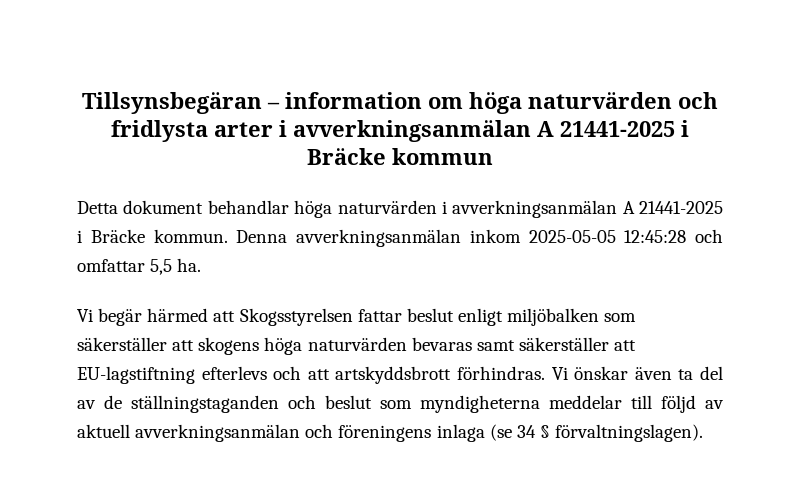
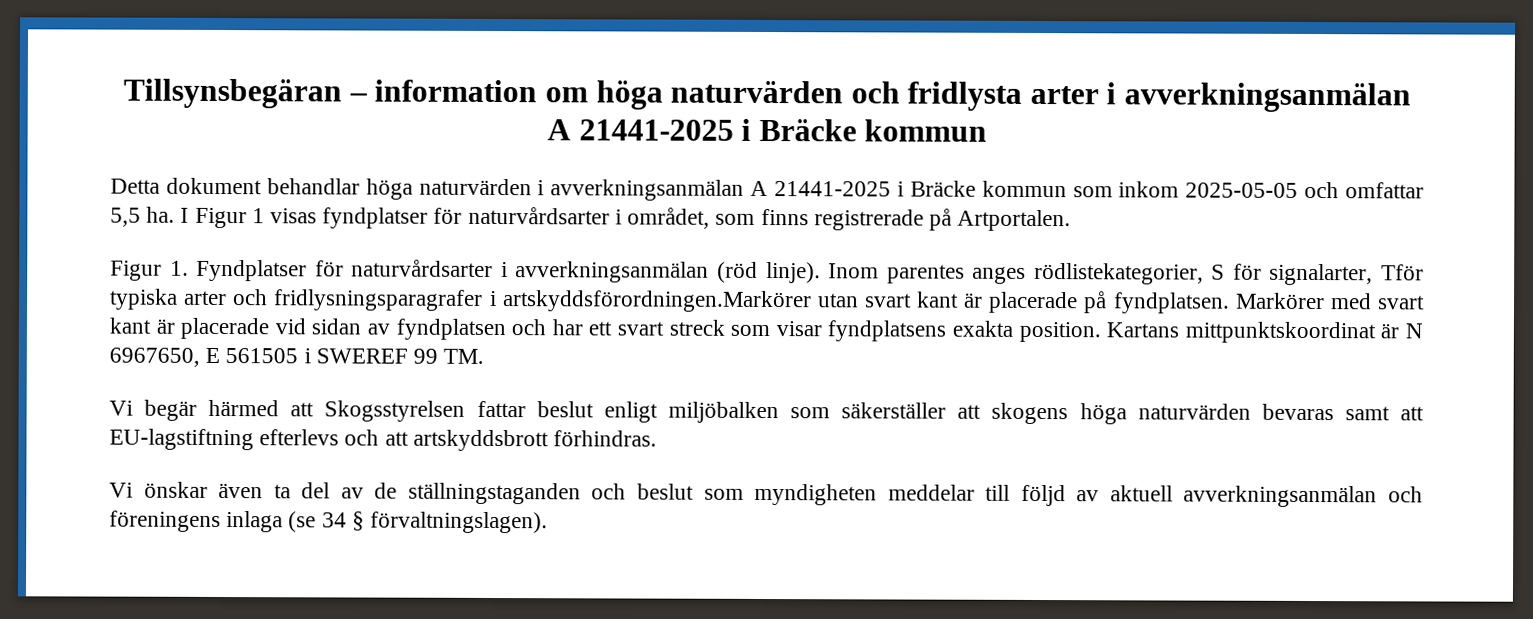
- Detta dokument behandlar höga naturvärden i avverkningsanmälan A 21441-2025 i Bräcke kommun. Denna avverkningsanmälan inkom 2025-05-05 12:45:28 och omfattar 5,5 ha.
+ Detta dokument behandlar höga naturvärden i avverkningsanmälan A 21441-2025 i Bräcke kommun som inkom 2025-05-05 och omfattar 5,5 ha. I Figur 1 visas fyndplatser för naturvårdsarter i området, som finns registrerade på Artportalen.
+ Figur 1. Fyndplatser för naturvårdsarter i avverkningsanmälan (röd linje). Inom parentes anges rödlistekategorier, S för signalarter, Tför typiska arter och fridlysningsparagrafer i artskyddsförordningen.Markörer utan svart kant är placerade på fyndplatsen. Markörer med svart kant är placerade vid sidan av fyndplatsen och har ett svart streck som visar fyndplatsens exakta position. Kartans mittpunktskoordinat är N 6967650, E 561505 i SWEREF 99 TM.
- Vi begär härmed att Skogsstyrelsen fattar beslut enligt miljöbalken som säkerställer att skogens höga naturvärden bevaras samt säkerställer att EU-lagstiftning efterlevs och att artskyddsbrott förhindras. Vi önskar även ta del av de ställningstaganden och beslut som myndigheterna meddelar till följd av aktuell avverkningsanmälan och föreningens inlaga (se 34 § förvaltningslagen).
+ Vi begär härmed att Skogsstyrelsen fattar beslut enligt miljöbalken som säkerställer att skogens höga naturvärden bevaras samt att EU-lagstiftning efterlevs och att artskyddsbrott förhindras.
+ Vi önskar även ta del av de ställningstaganden och beslut som myndigheten meddelar till följd av aktuell avverkningsanmälan och föreningens inlaga (se 34 § förvaltningslagen).

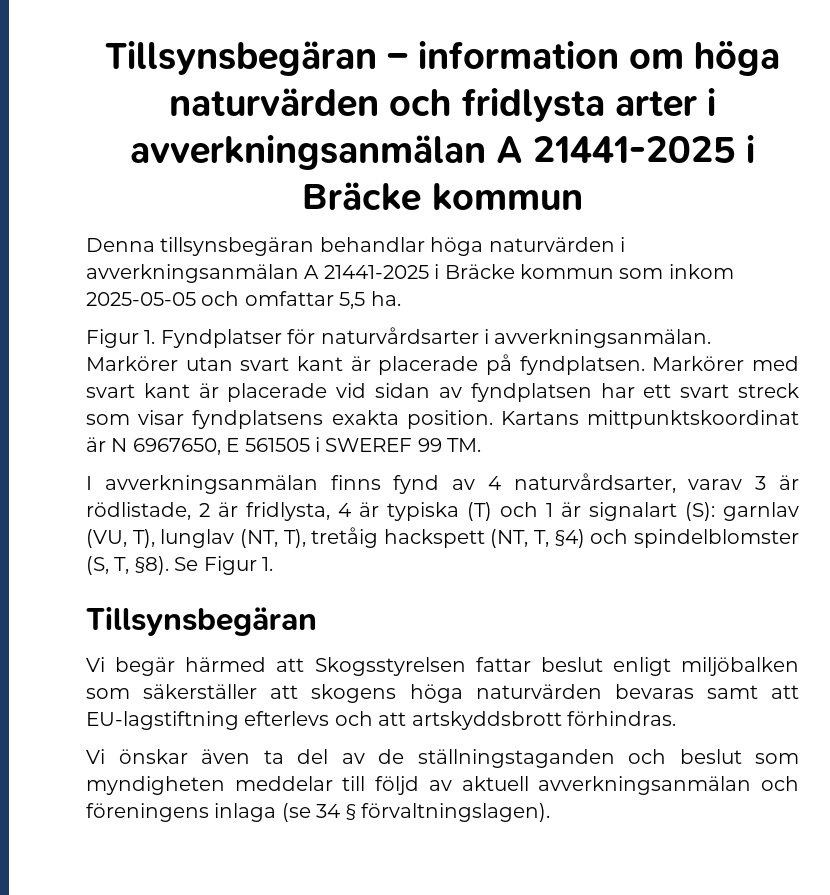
- Detta dokument behandlar höga naturvärden i avverkningsanmälan A 21441-2025 i Bräcke kommun som inkom 2025-05-05 och omfattar 5,5 ha. I Figur 1 visas fyndplatser för naturvårdsarter i området, som finns registrerade på Artportalen.
+ Denna tillsynsbegäran behandlar höga naturvärden i avverkningsanmälan A 21441-2025 i Bräcke kommun som inkom 2025-05-05 och omfattar 5,5 ha.
- Figur 1. Fyndplatser för naturvårdsarter i avverkningsanmälan (röd linje). Inom parentes anges rödlistekategorier, S för signalarter, Tför typiska arter och fridlysningsparagrafer i artskyddsförordningen.Markörer utan svart kant är placerade på fyndplatsen.
+ Figur 1. Fyndplatser för naturvårdsarter i avverkningsanmälan. Markörer utan svart kant är placerade på fyndplatsen.
- Markörer med svart kant är placerade vid sidan av fyndplatsen och har ett svart streck som visar fyndplatsens exakta position.
+ Markörer med svart kant är placerade vid sidan av fyndplatsen har ett svart streck som visar fyndplatsens exakta position.
+ I avverkningsanmälan finns fynd av 4 naturvårdsarter, varav 3 är rödlistade, 2 är fridlysta, 4 är typiska (T) och 1 är signalart (S): garnlav (VU, T), lunglav (NT, T), tretåig hackspett (NT, T, §4) och spindelblomster (S, T, §8). Se Figur 1.
+ Tillsynsbegäran

